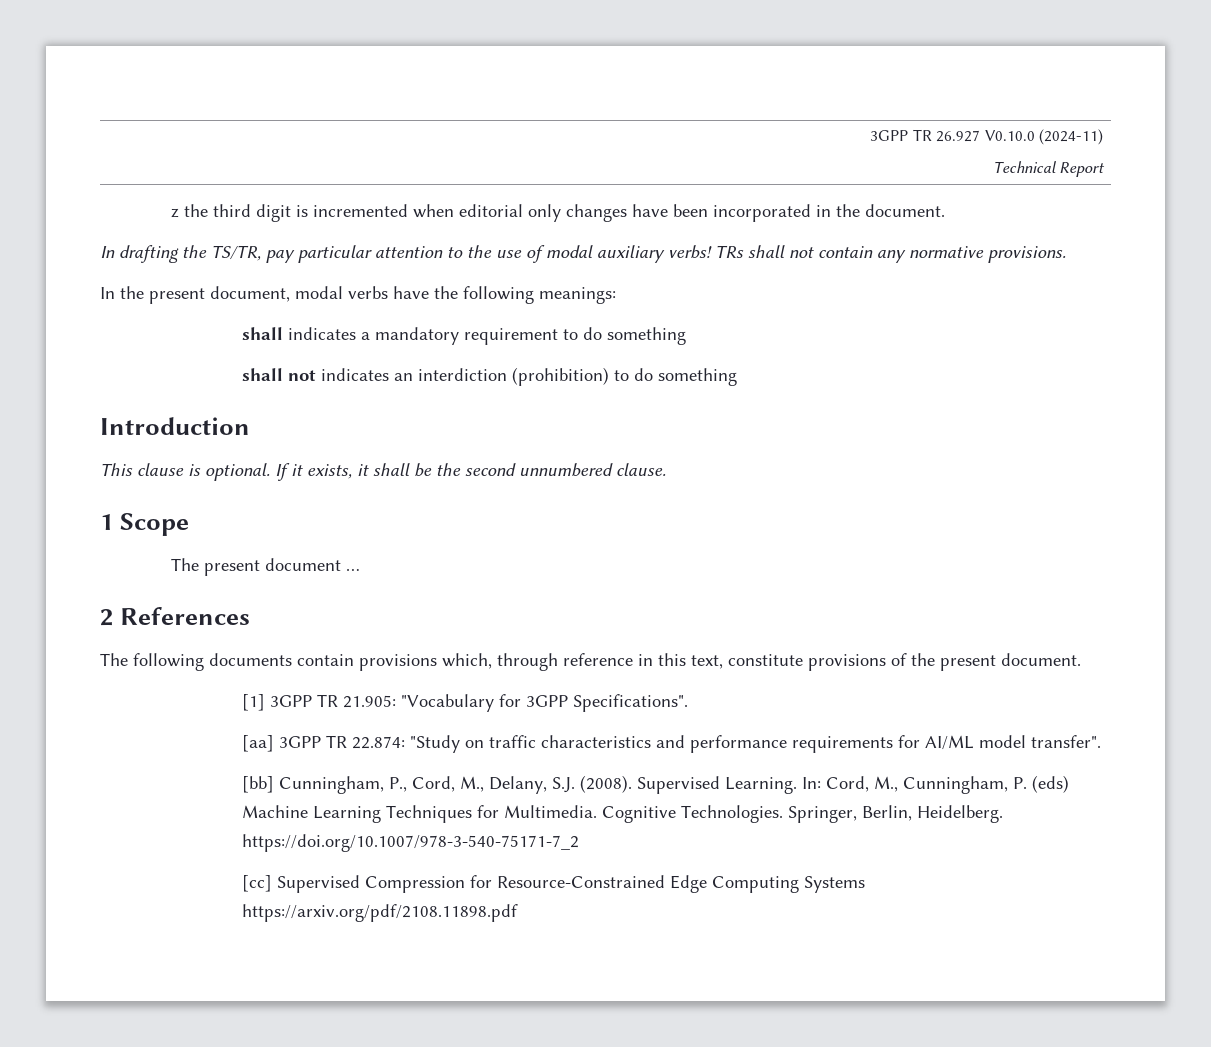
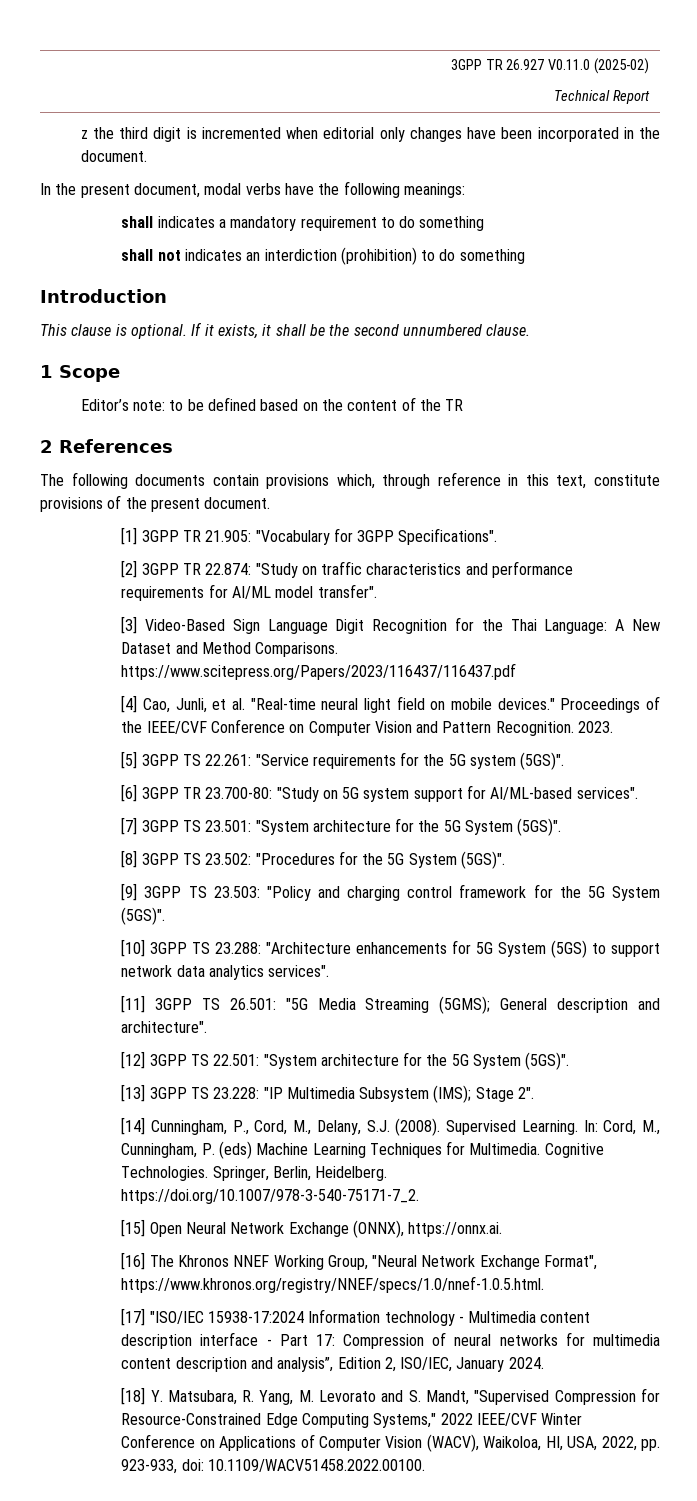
- 3GPP TR 26.927 V0.10.0 (2024-11)
+ 3GPP TR 26.927 V0.11.0 (2025-02)
- In drafting the TS/TR, pay particular attention to the use of modal auxiliary verbs! TRs shall not contain any normative provisions.
- The present document …
+ Editor’s note: to be defined based on the content of the TR
- [aa] 3GPP TR 22.874: "Study on traffic characteristics and performance requirements for AI/ML model transfer".
+ [2] 3GPP TR 22.874: "Study on traffic characteristics and performance requirements for AI/ML model transfer".
- [bb] Cunningham, P., Cord, M., Delany, S.J. (2008).
+ [3] Video-Based Sign Language Digit Recognition for the Thai Language: A New Dataset and Method Comparisons. https://www.scitepress.org/Papers/2023/116437/116437.pdf
+ [4] Cao, Junli, et al. "Real-time neural light field on mobile devices." Proceedings of the IEEE/CVF Conference on Computer Vision and Pattern Recognition. 2023.
+ [5] 3GPP TS 22.261: "Service requirements for the 5G system (5GS)".
+ [6] 3GPP TR 23.700-80: "Study on 5G system support for AI/ML-based services".
+ [7] 3GPP TS 23.501: "System architecture for the 5G System (5GS)".
+ [8] 3GPP TS 23.502: "Procedures for the 5G System (5GS)".
+ [9] 3GPP TS 23.503: "Policy and charging control framework for the 5G System (5GS)".
+ [10] 3GPP TS 23.288: "Architecture enhancements for 5G System (5GS) to support network data analytics services".
+ [11] 3GPP TS 26.501: "5G Media Streaming (5GMS); General description and architecture".
+ [12] 3GPP TS 22.501: "System architecture for the 5G System (5GS)".
+ [13] 3GPP TS 23.228: "IP Multimedia Subsystem (IMS); Stage 2".
+ [14] Cunningham, P., Cord, M., Delany, S.J. (2008).
- Springer, Berlin, Heidelberg. https://doi.org/10.1007/978-3-540-75171-7_2
- [cc] Supervised Compression for Resource-Constrained Edge Computing Systems https://arxiv.org/pdf/2108.11898.pdf
+ Springer, Berlin, Heidelberg. https://doi.org/10.1007/978-3-540-75171-7_2.
+ [15] Open Neural Network Exchange (ONNX), https://onnx.ai.
+ [16] The Khronos NNEF Working Group, "Neural Network Exchange Format", https://www.khronos.org/registry/NNEF/specs/1.0/nnef-1.0.5.html.
+ [17] "ISO/IEC 15938-17:2024 Information technology - Multimedia content description interface - Part 17: Compression of neural networks for multimedia content description and analysis”, Edition 2, ISO/IEC, January 2024.
+ [18] Y. Matsubara, R. Yang, M. Levorato and S. Mandt, "Supervised Compression for Resource-Constrained Edge Computing Systems," 2022 IEEE/CVF Winter Conference on Applications of Computer Vision (WACV), Waikoloa, HI, USA, 2022, pp. 923-933, doi: 10.1109/WACV51458.2022.00100.

